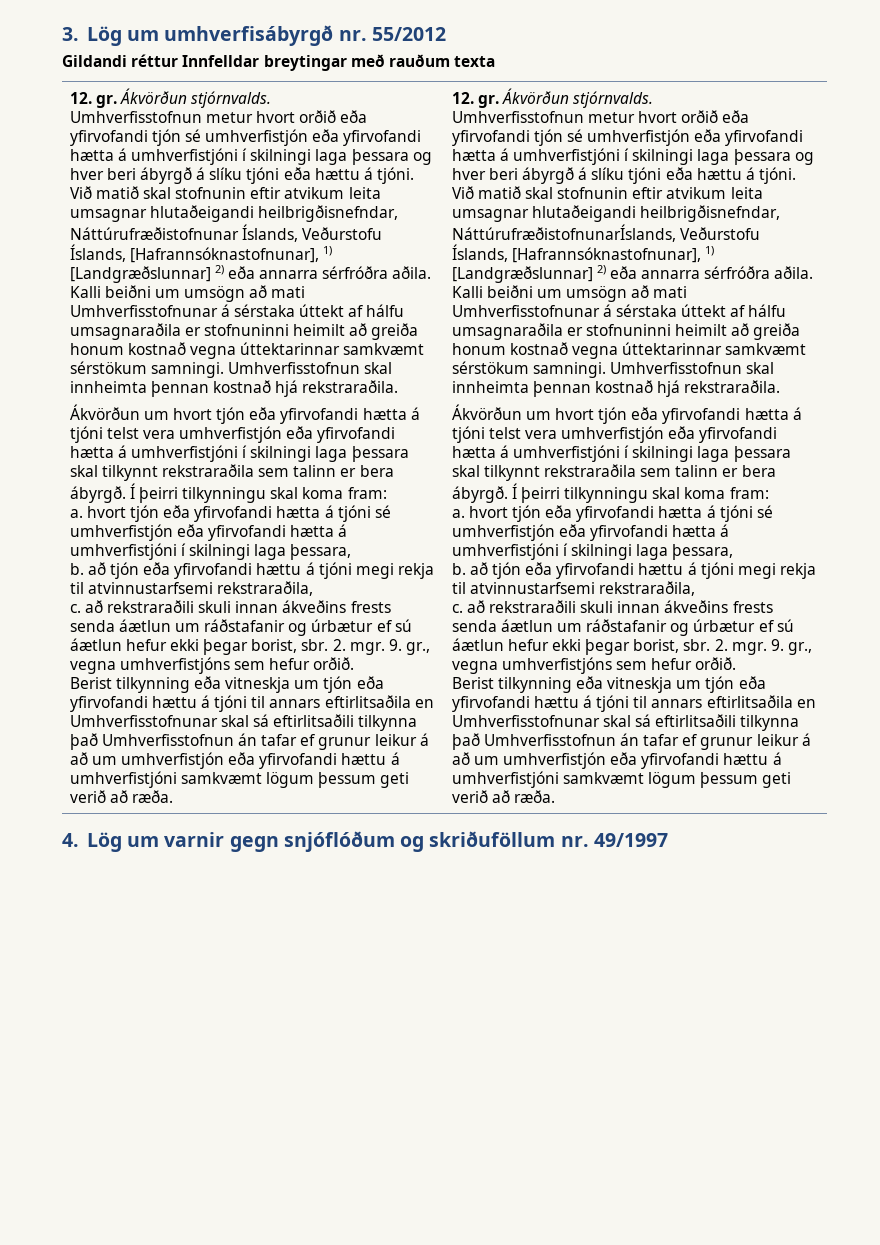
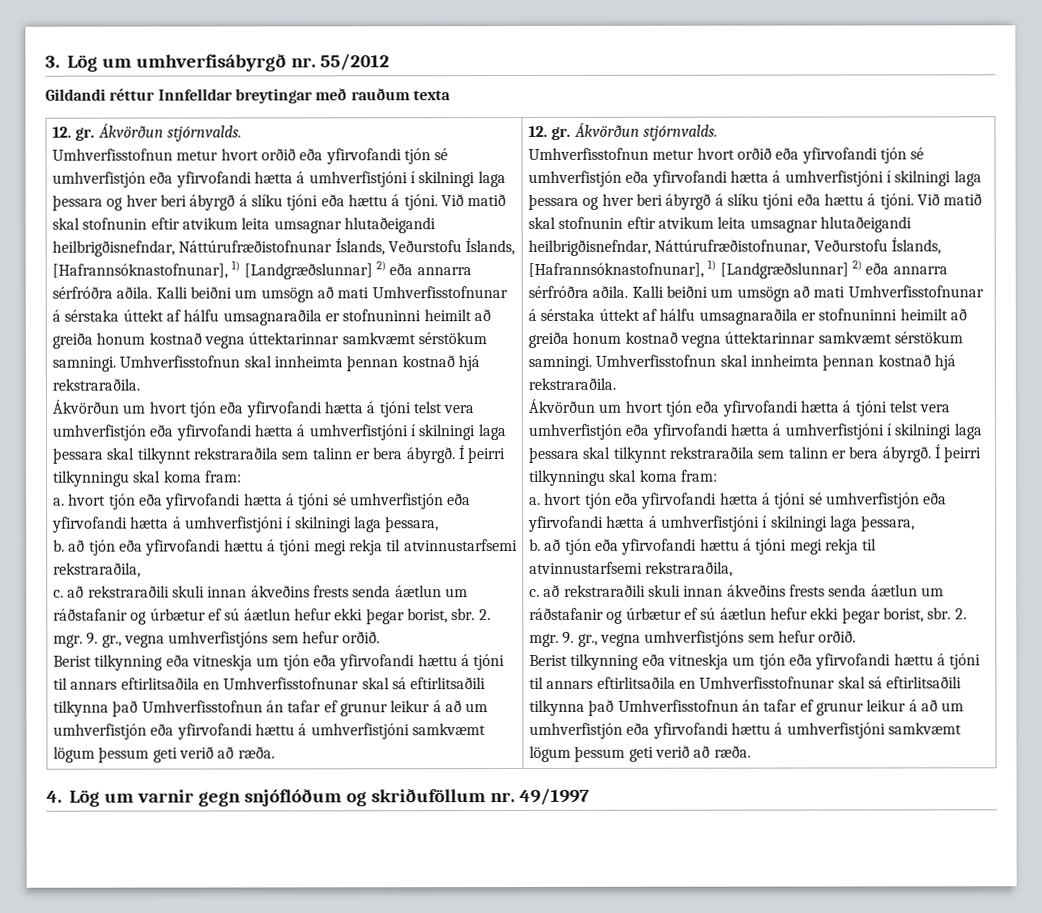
- Við matið skal stofnunin eftir atvikum leita umsagnar hlutaðeigandi heilbrigðisnefndar, NáttúrufræðistofnunarÍslands, Veðurstofu Íslands, [Hafrannsóknastofnunar], 1) [Landgræðslunnar] 2) eða annarra sérfróðra aðila.
+ Við matið skal stofnunin eftir atvikum leita umsagnar hlutaðeigandi heilbrigðisnefndar, Náttúrufræðistofnunar, Veðurstofu Íslands, [Hafrannsóknastofnunar], 1) [Landgræðslunnar] 2) eða annarra sérfróðra aðila.

